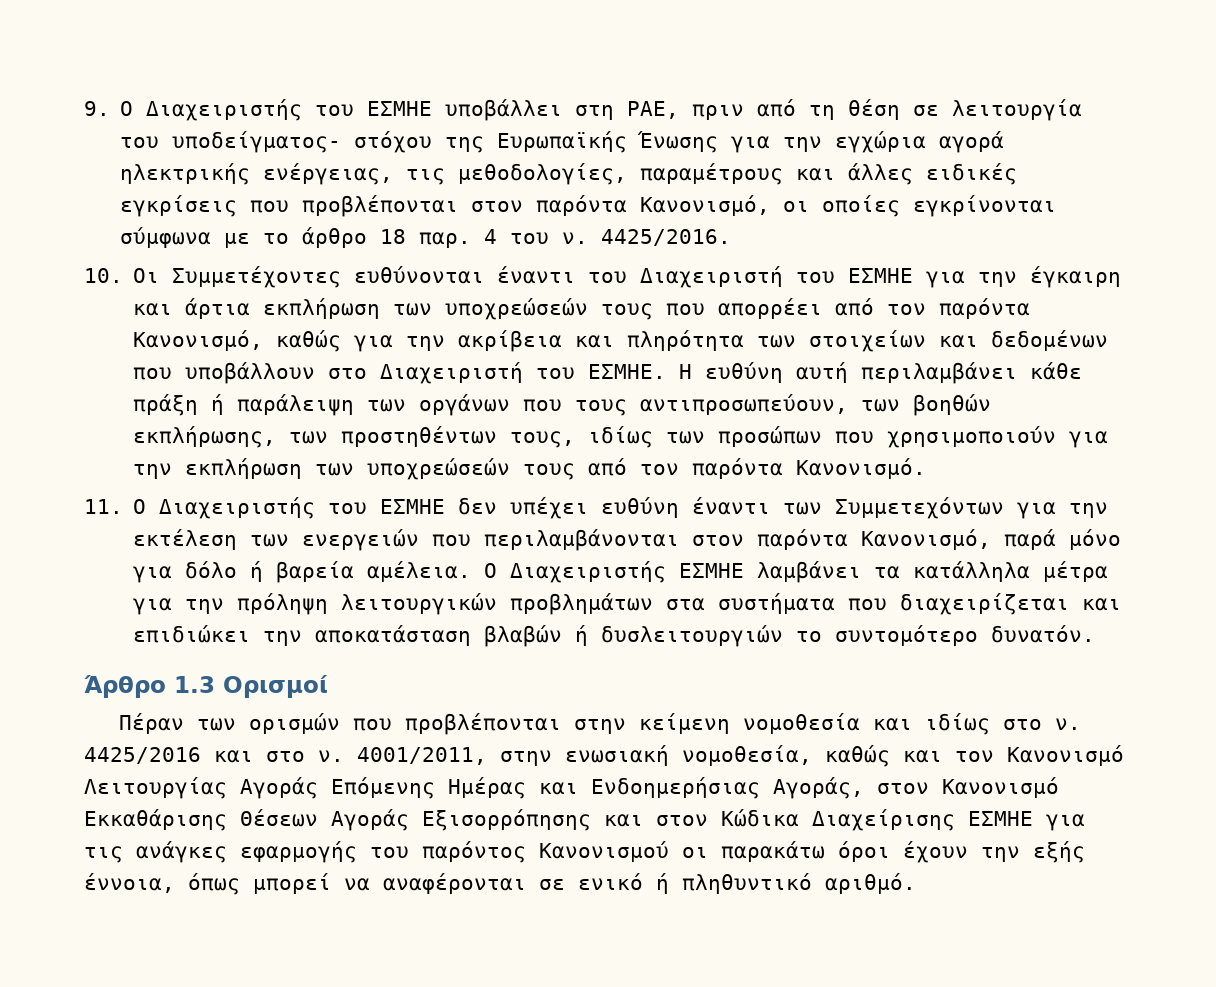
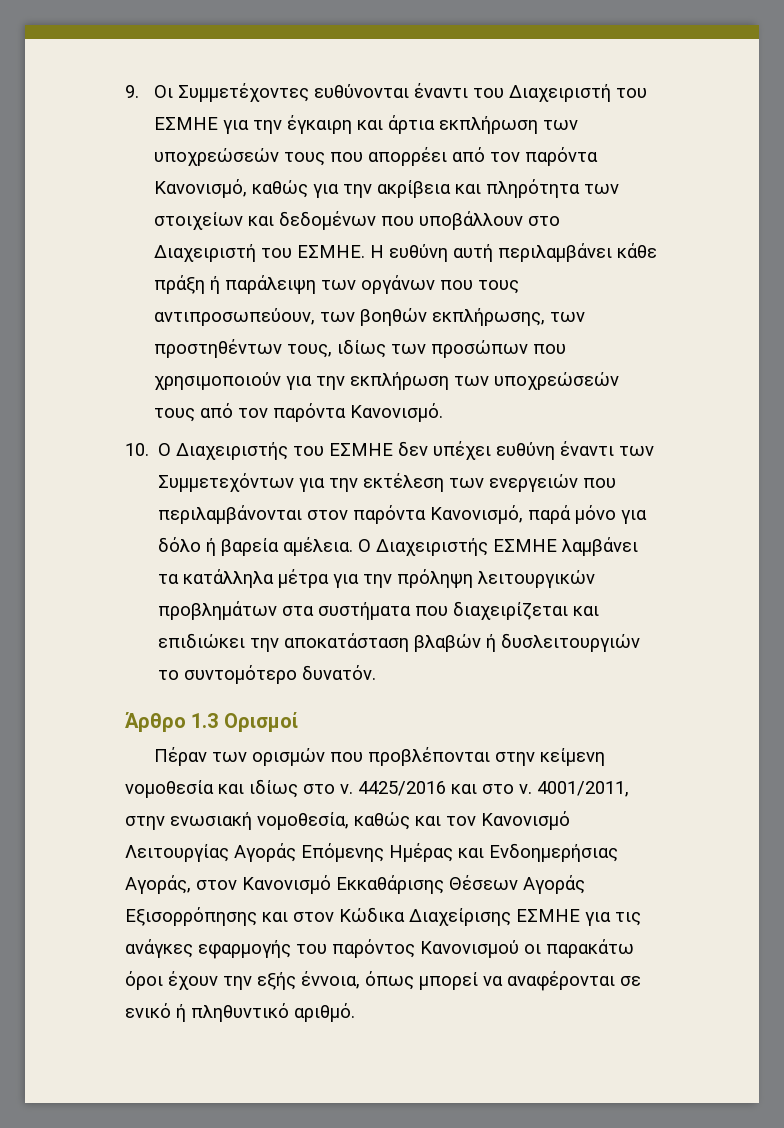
- 9. Ο Διαχειριστής του ΕΣΜΗΕ υποβάλλει στη ΡΑΕ, πριν από τη θέση σε λειτουργία του υποδείγματος- στόχου της Ευρωπαϊκής Ένωσης για την εγχώρια αγορά ηλεκτρικής ενέργειας, τις μεθοδολογίες, παραμέτρους και άλλες ειδικές εγκρίσεις που προβλέπονται στον παρόντα Κανονισμό, οι οποίες εγκρίνονται σύμφωνα με το άρθρο 18 παρ. 4 του ν. 4425/2016.
- 10. Οι Συμμετέχοντες ευθύνονται έναντι του Διαχειριστή του ΕΣΜΗΕ για την έγκαιρη και άρτια εκπλήρωση των υποχρεώσεών τους που απορρέει από τον παρόντα Κανονισμό, καθώς για την ακρίβεια και πληρότητα των στοιχείων και δεδομένων που υποβάλλουν στο Διαχειριστή του ΕΣΜΗΕ.
+ 9. Οι Συμμετέχοντες ευθύνονται έναντι του Διαχειριστή του ΕΣΜΗΕ για την έγκαιρη και άρτια εκπλήρωση των υποχρεώσεών τους που απορρέει από τον παρόντα Κανονισμό, καθώς για την ακρίβεια και πληρότητα των στοιχείων και δεδομένων που υποβάλλουν στο Διαχειριστή του ΕΣΜΗΕ.
- 11. Ο Διαχειριστής του ΕΣΜΗΕ δεν υπέχει ευθύνη έναντι των Συμμετεχόντων για την εκτέλεση των ενεργειών που περιλαμβάνονται στον παρόντα Κανονισμό, παρά μόνο για δόλο ή βαρεία αμέλεια.
+ 10. Ο Διαχειριστής του ΕΣΜΗΕ δεν υπέχει ευθύνη έναντι των Συμμετεχόντων για την εκτέλεση των ενεργειών που περιλαμβάνονται στον παρόντα Κανονισμό, παρά μόνο για δόλο ή βαρεία αμέλεια.

